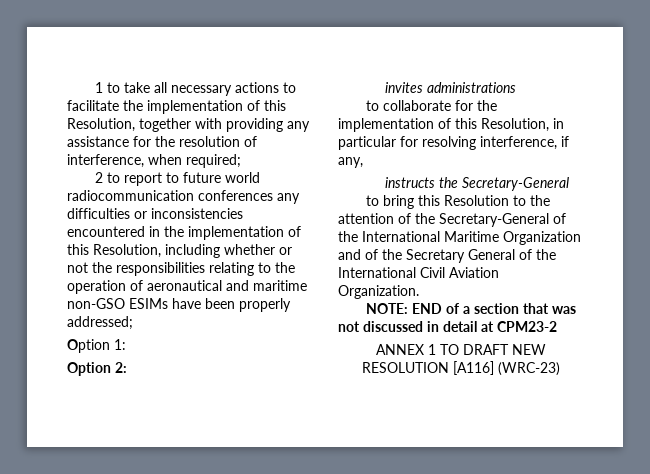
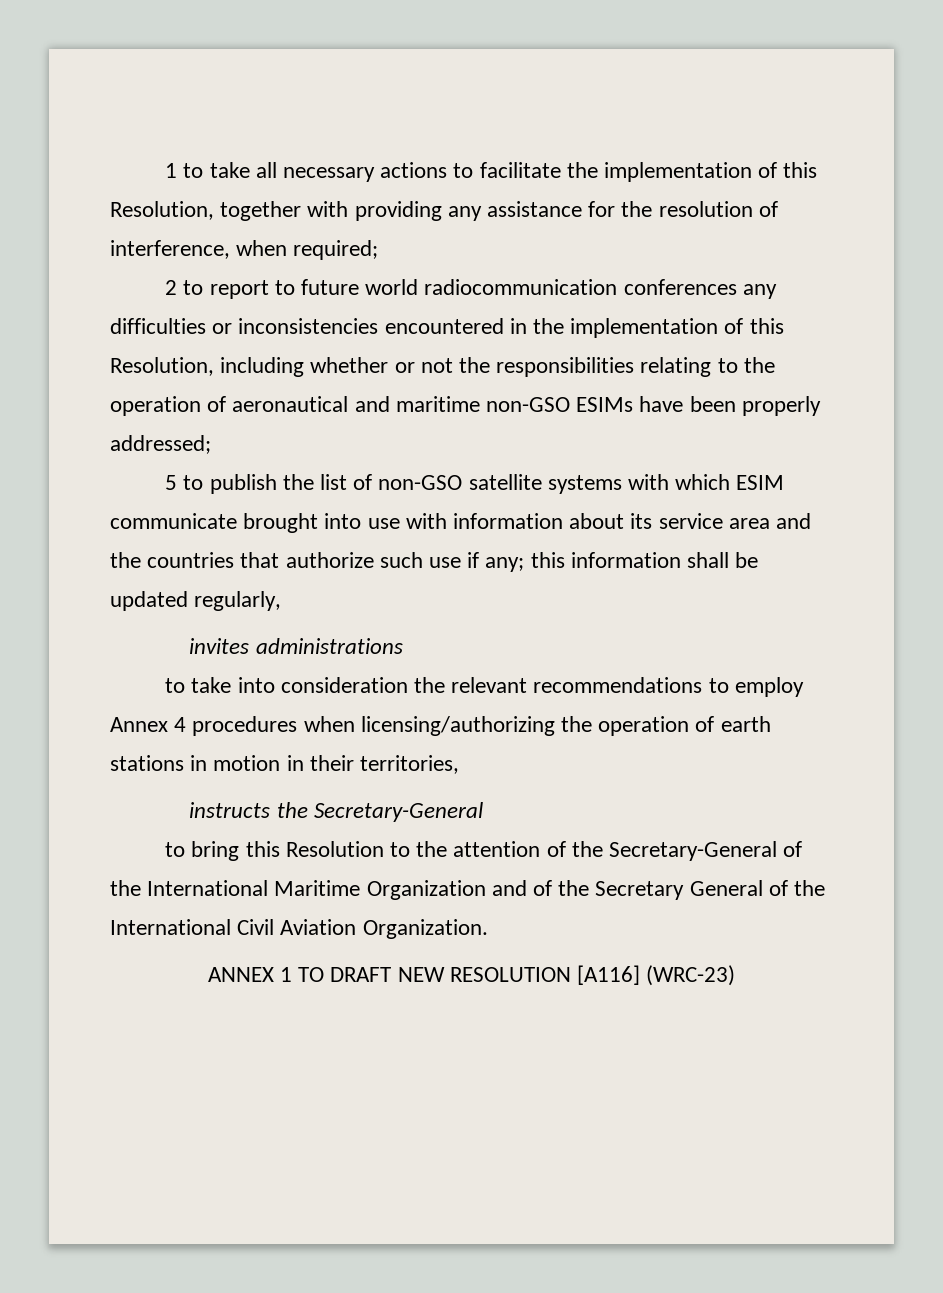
- Option 1:
- Option 2:
+ 5 to publish the list of non-GSO satellite systems with which ESIM communicate brought into use with information about its service area and the countries that authorize such use if any; this information shall be updated regularly,
  invites administrations
- to collaborate for the implementation of this Resolution, in particular for resolving interference, if any,
+ to take into consideration the relevant recommendations to employ Annex 4 procedures when licensing/authorizing the operation of earth stations in motion in their territories,
- NOTE: END of a section that was not discussed in detail at CPM23-2

